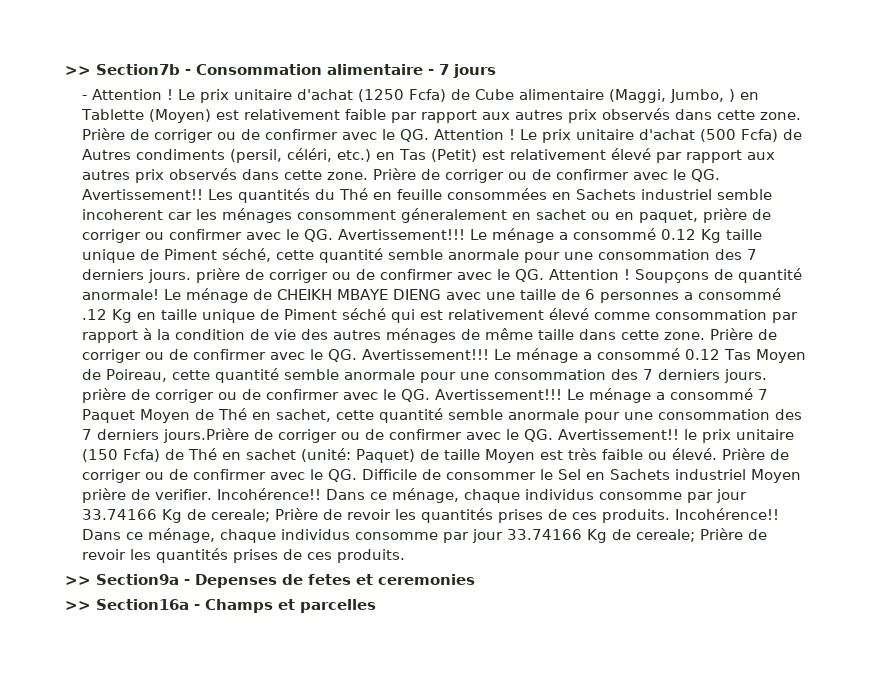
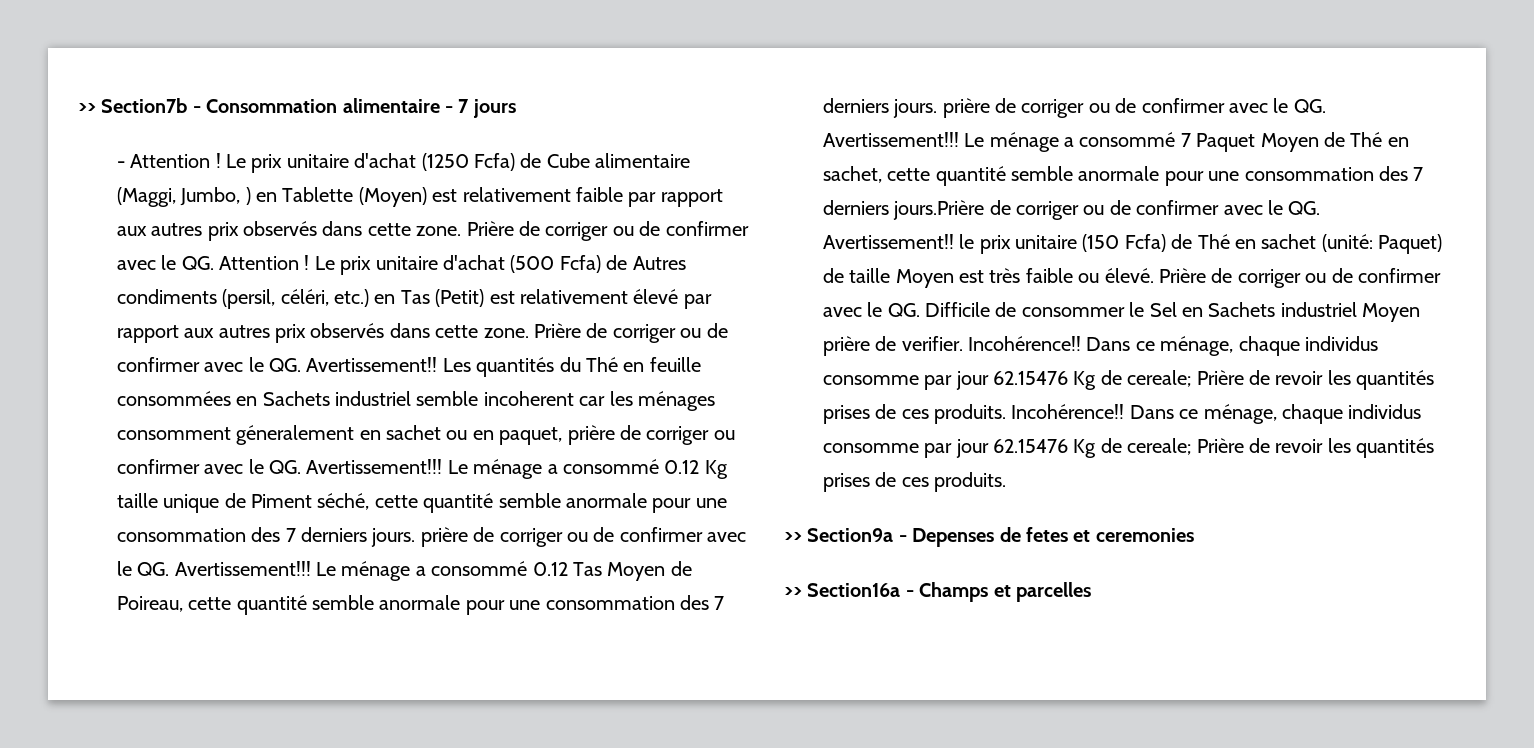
- Le ménage a consommé 0.12 Kg taille unique de Piment séché, cette quantité semble anormale pour une consommation des 7 derniers jours. prière de corriger ou de confirmer avec le QG. Attention ! Soupçons de quantité anormale! Le ménage de CHEIKH MBAYE DIENG avec une taille de 6 personnes a consommé .12 Kg en taille unique de Piment séché qui est relativement élevé comme consommation par rapport à la condition de vie des autres ménages de même taille dans cette zone. Prière de corriger ou de confirmer avec le QG. Avertissement!!!
+ Le ménage a consommé 0.12 Kg taille unique de Piment séché, cette quantité semble anormale pour une consommation des 7 derniers jours. prière de corriger ou de confirmer avec le QG. Avertissement!!!
- Prière de corriger ou de confirmer avec le QG. Difficile de consommer le Sel en Sachets industriel Moyen prière de verifier. Incohérence!! Dans ce ménage, chaque individus consomme par jour 33.74166 Kg de cereale; Prière de revoir les quantités prises de ces produits. Incohérence!! Dans ce ménage, chaque individus consomme par jour 33.74166 Kg de cereale; Prière de revoir les quantités prises de ces produits.
+ Prière de corriger ou de confirmer avec le QG. Difficile de consommer le Sel en Sachets industriel Moyen prière de verifier. Incohérence!! Dans ce ménage, chaque individus consomme par jour 62.15476 Kg de cereale; Prière de revoir les quantités prises de ces produits. Incohérence!! Dans ce ménage, chaque individus consomme par jour 62.15476 Kg de cereale; Prière de revoir les quantités prises de ces produits.

